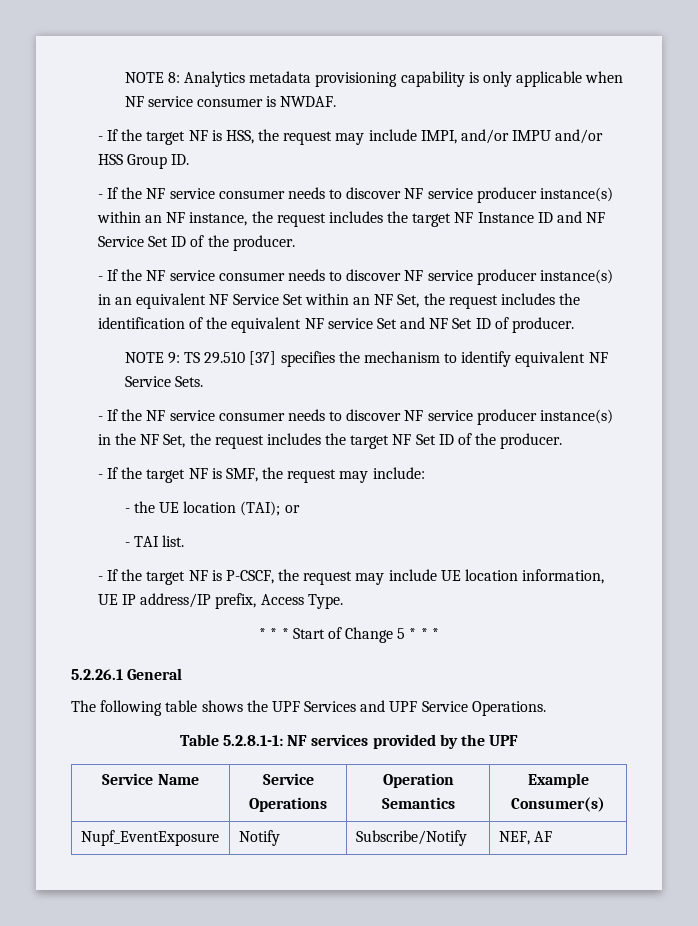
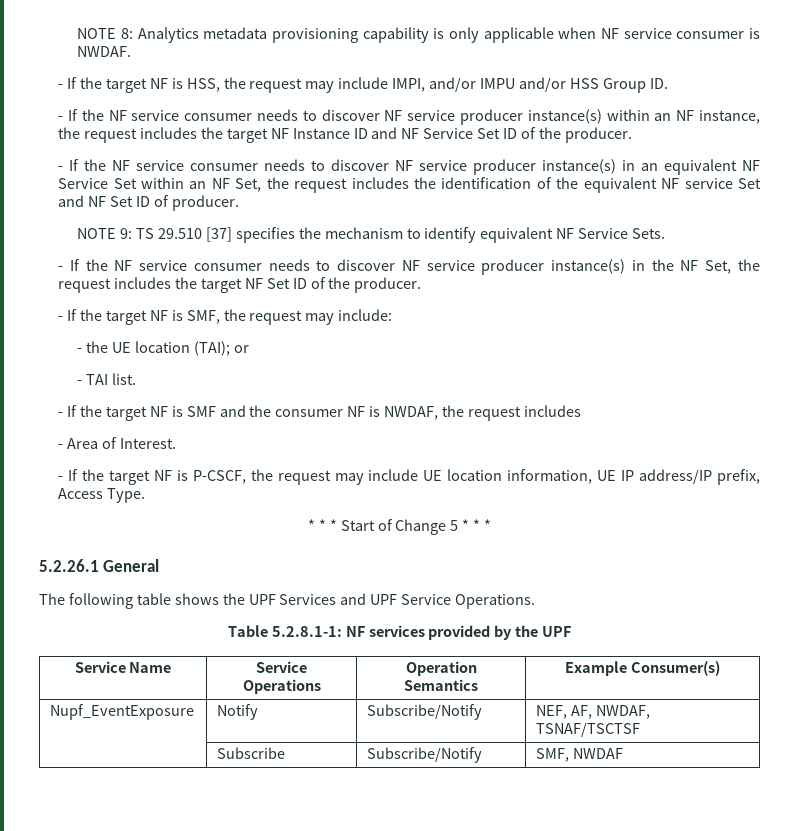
+ - If the target NF is SMF and the consumer NF is NWDAF, the request includes
+ - Area of Interest.
- Nupf_EventExposure | Notify | Subscribe/Notify | NEF, AF
+ Nupf_EventExposure | Notify | Subscribe/Notify | NEF, AF, NWDAF, TSNAF/TSCTSF
+ | Subscribe | Subscribe/Notify | SMF, NWDAF

